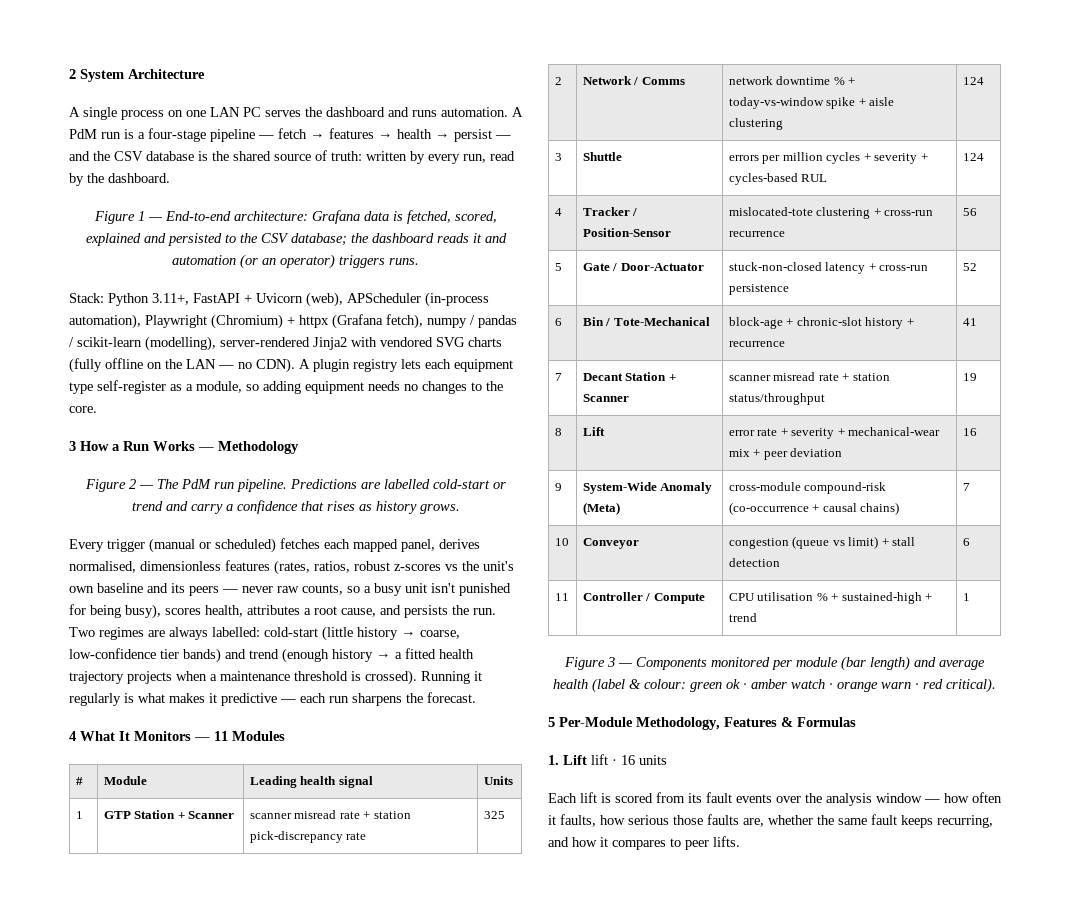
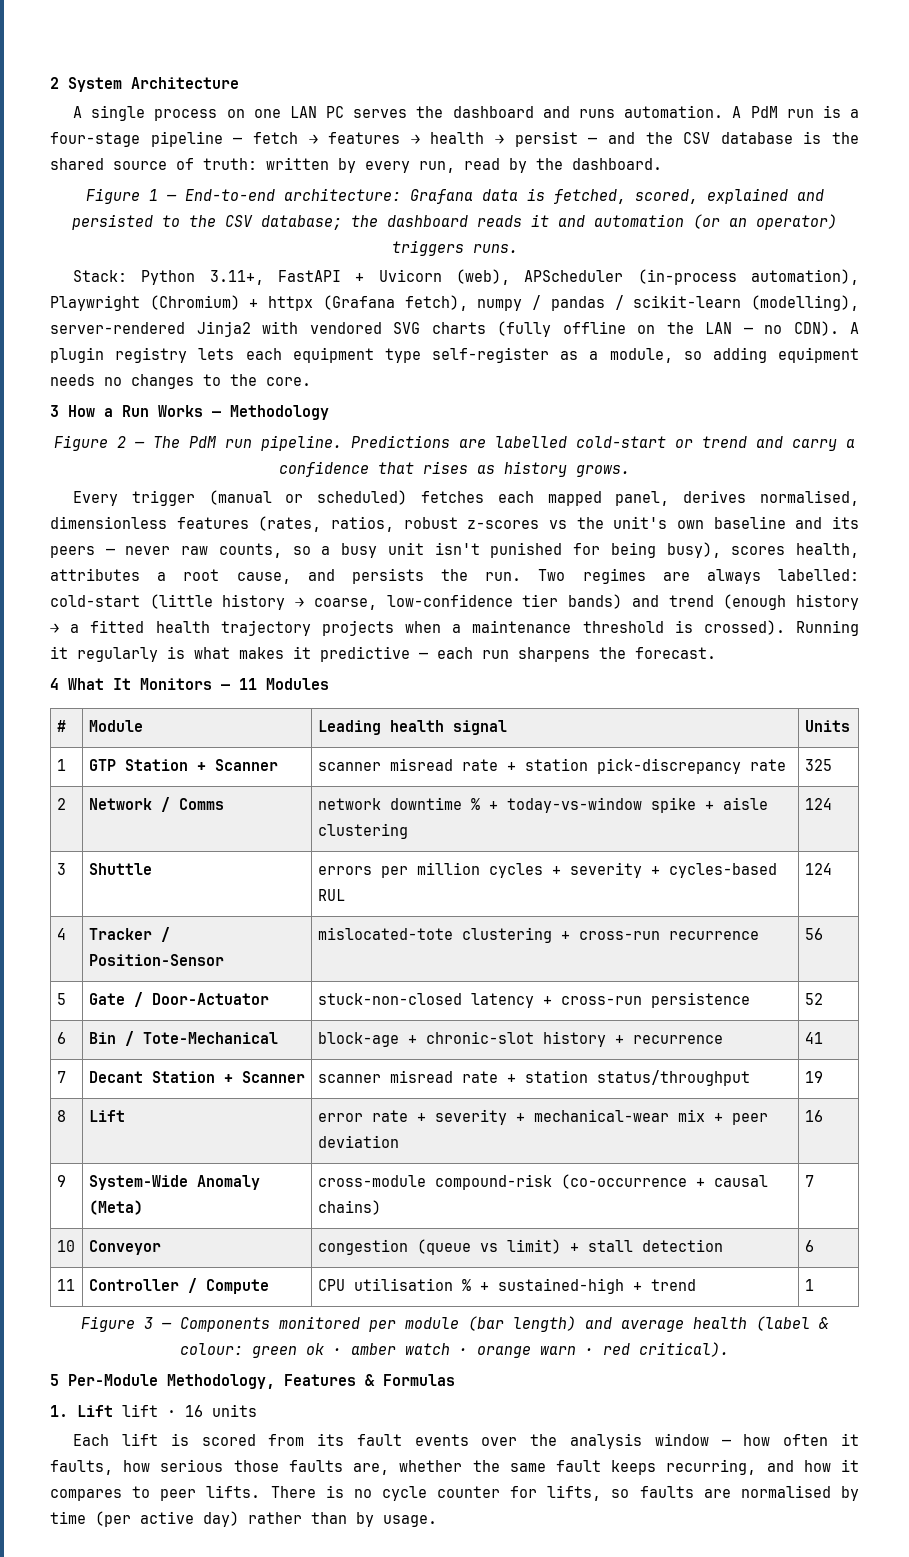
+ There is no cycle counter for lifts, so faults are normalised by time (per active day) rather than by usage.

